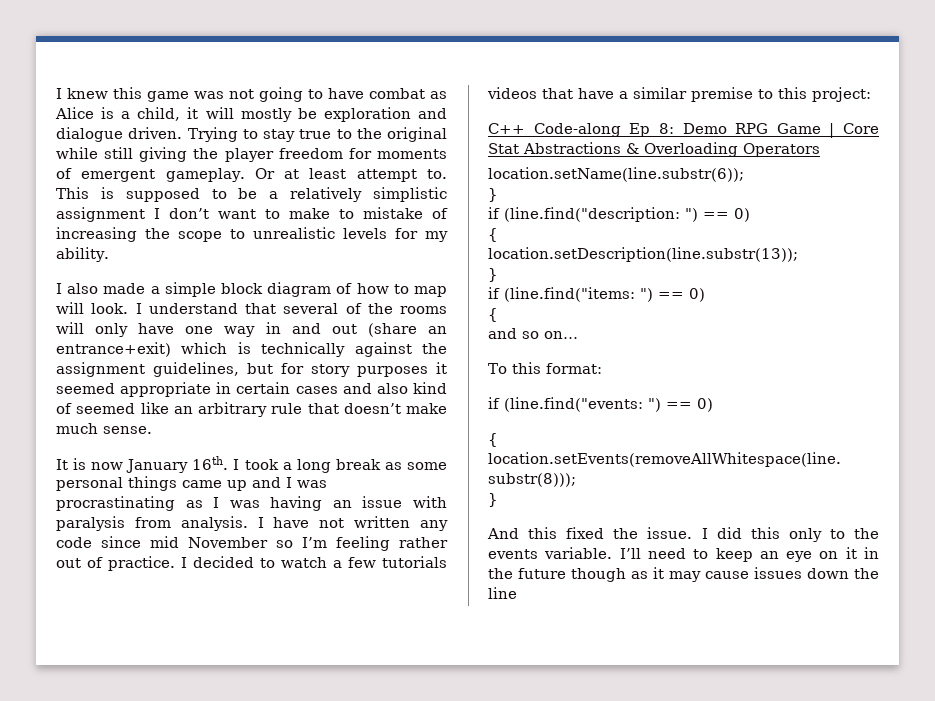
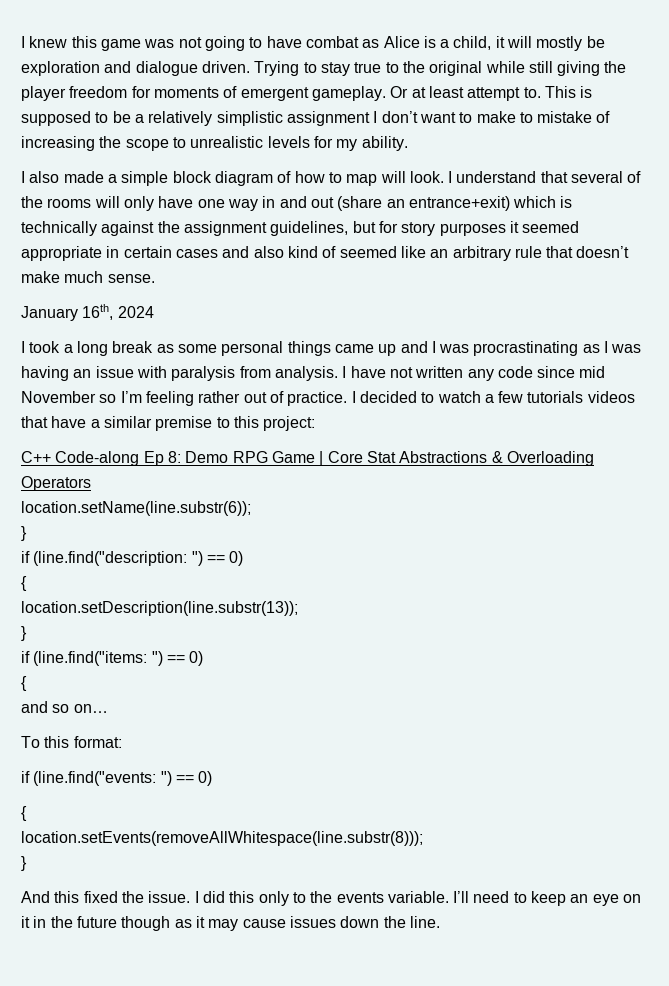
- It is now January 16th. I took a long break as some personal things came up and I was procrastinating as I was having an issue with paralysis from analysis.
+ January 16th, 2024
+ I took a long break as some personal things came up and I was procrastinating as I was having an issue with paralysis from analysis.
- I’ll need to keep an eye on it in the future though as it may cause issues down the line
+ I’ll need to keep an eye on it in the future though as it may cause issues down the line.

